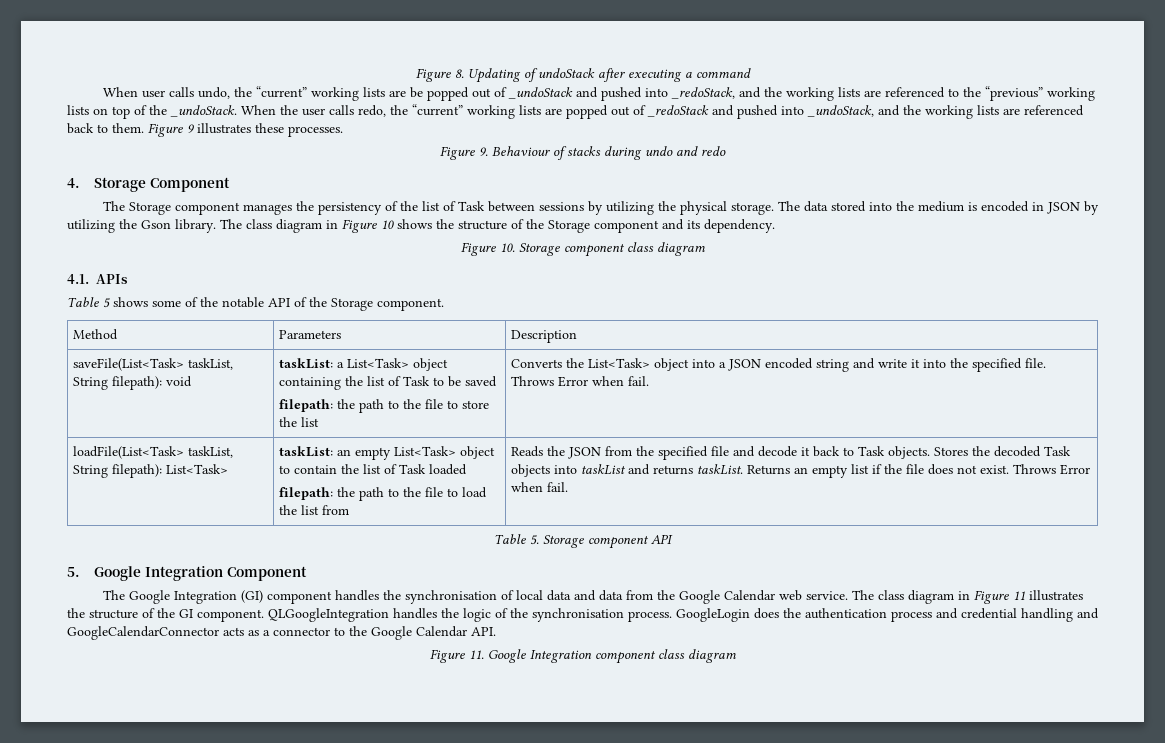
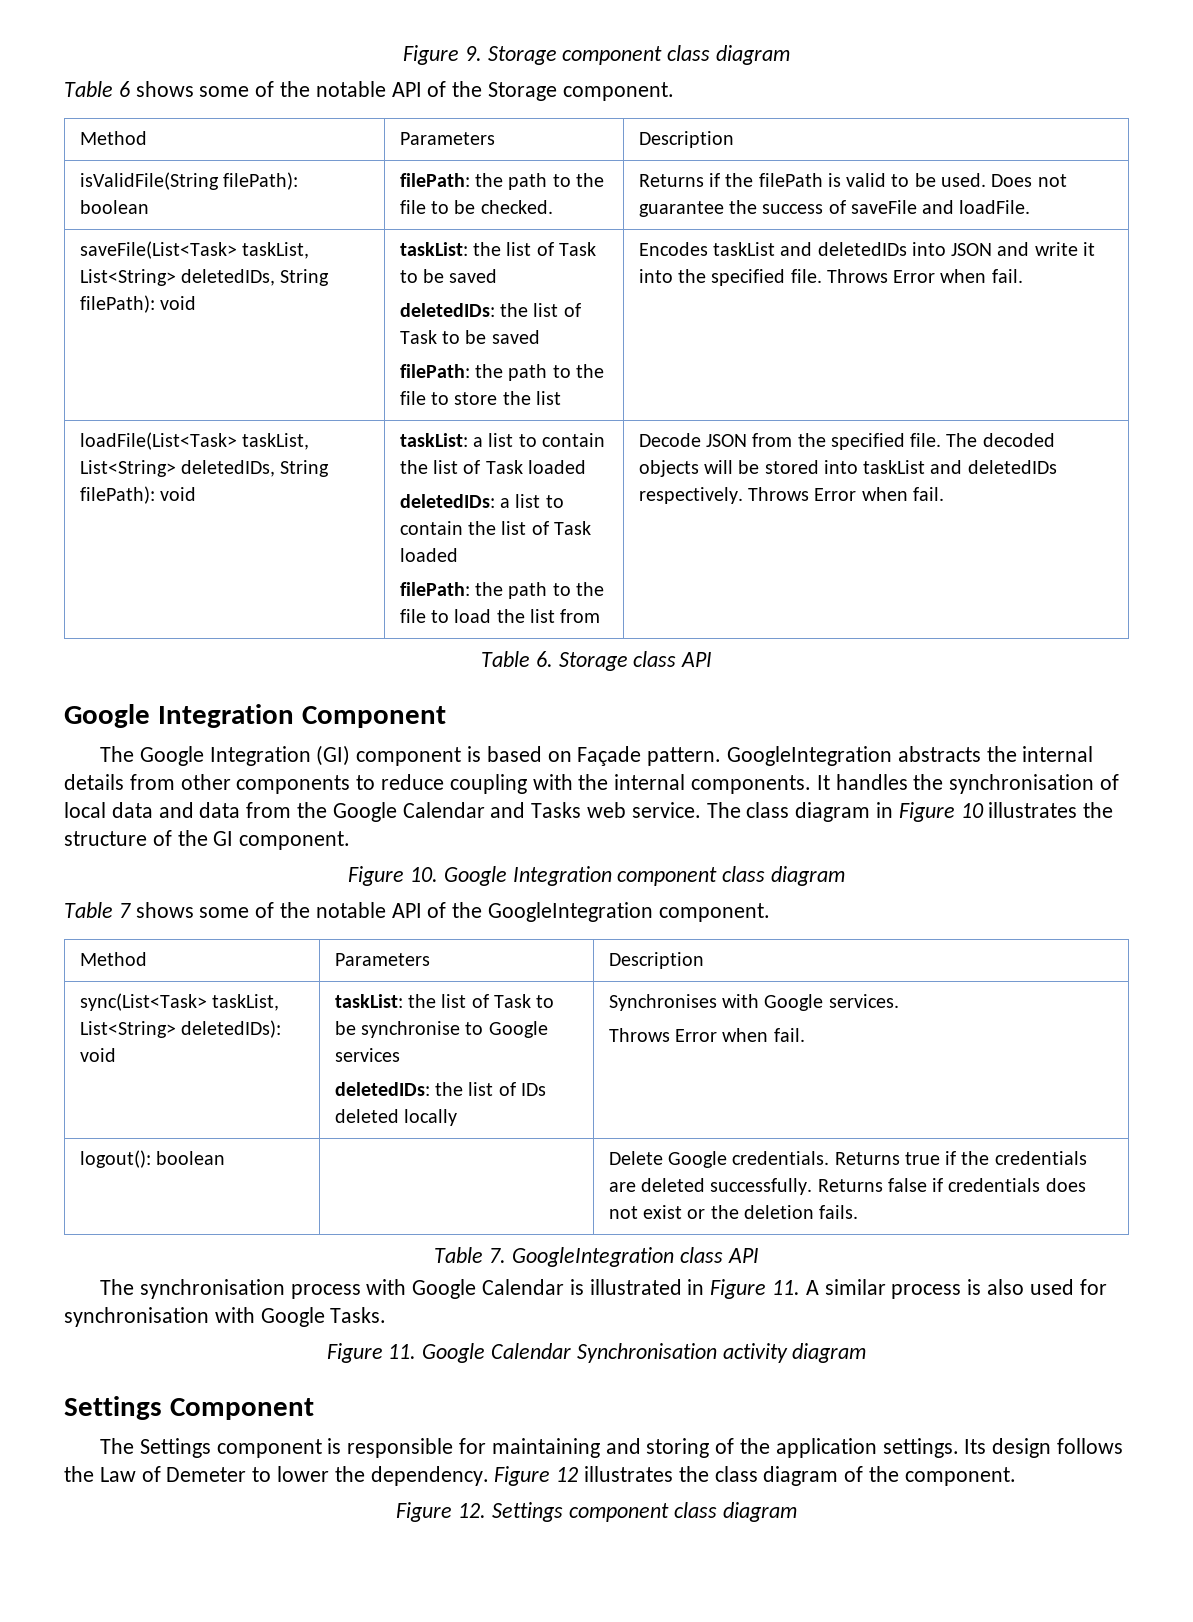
- Figure 8. Updating of undoStack after executing a command
- When user calls undo, the “current” working lists are be popped out of _undoStack and pushed into _redoStack, and the working lists are referenced to the “previous” working lists on top of the _undoStack. When the user calls redo, the “current” working lists are popped out of _redoStack and pushed into _undoStack, and the working lists are referenced back to them. Figure 9 illustrates these processes.
- Figure 9. Behaviour of stacks during undo and redo
- 4. Storage Component
- The Storage component manages the persistency of the list of Task between sessions by utilizing the physical storage. The data stored into the medium is encoded in JSON by utilizing the Gson library. The class diagram in Figure 10 shows the structure of the Storage component and its dependency.
- Figure 10. Storage component class diagram
+ Figure 9. Storage component class diagram
- 4.1. APIs
- Table 5 shows some of the notable API of the Storage component.
+ Table 6 shows some of the notable API of the Storage component.
- saveFile(List<Task> taskList, String filepath): void | taskList: a List<Task> object containing the list of Task to be saved
- filepath: the path to the file to store the list
+ isValidFile(String filePath): boolean | filePath: the path to the file to be checked. | Returns if the filePath is valid to be used. Does not guarantee the success of saveFile and loadFile.
+ saveFile(List<Task> taskList, List<String> deletedIDs, String filePath): void | taskList: the list of Task to be saved
+ deletedIDs: the list of Task to be saved
+ filePath: the path to the file to store the list
- Converts the List<Task> object into a JSON encoded string and write it into the specified file.
+ Encodes taskList and deletedIDs into JSON and write it into the specified file.
- loadFile(List<Task> taskList, String filepath): List<Task> | taskList: an empty List<Task> object to contain the list of Task loaded
- filepath: the path to the file to load the list from
+ loadFile(List<Task> taskList, List<String> deletedIDs, String filePath): void | taskList: a list to contain the list of Task loaded
+ deletedIDs: a list to contain the list of Task loaded
+ filePath: the path to the file to load the list from
- Reads the JSON from the specified file and decode it back to Task objects. Stores the decoded Task objects into taskList and returns taskList. Returns an empty list if the file does not exist.
+ Decode JSON from the specified file. The decoded objects will be stored into taskList and deletedIDs respectively.
- Table 5. Storage component API
- 5. Google Integration Component
+ Table 6. Storage class API
+ Google Integration Component
- The Google Integration (GI) component handles the synchronisation of local data and data from the Google Calendar web service.
+ The Google Integration (GI) component is based on Façade pattern. GoogleIntegration abstracts the internal details from other components to reduce coupling with the internal components. It handles the synchronisation of local data and data from the Google Calendar and Tasks web service.
- The class diagram in Figure 11 illustrates the structure of the GI component. QLGoogleIntegration handles the logic of the synchronisation process. GoogleLogin does the authentication process and credential handling and GoogleCalendarConnector acts as a connector to the Google Calendar API.
- Figure 11. Google Integration component class diagram
+ The class diagram in Figure 10 illustrates the structure of the GI component.
+ Figure 10. Google Integration component class diagram
+ Table 7 shows some of the notable API of the GoogleIntegration component.
+ Method | Parameters | Description
+ sync(List<Task> taskList, List<String> deletedIDs): void | taskList: the list of Task to be synchronise to Google services
+ deletedIDs: the list of IDs deleted locally | Synchronises with Google services.
+ Throws Error when fail.
+ logout(): boolean | | Delete Google credentials. Returns true if the credentials are deleted successfully. Returns false if credentials does not exist or the deletion fails.
+ Table 7. GoogleIntegration class API
+ The synchronisation process with Google Calendar is illustrated in Figure 11. A similar process is also used for synchronisation with Google Tasks.
+ Figure 11. Google Calendar Synchronisation activity diagram
+ Settings Component
+ The Settings component is responsible for maintaining and storing of the application settings. Its design follows the Law of Demeter to lower the dependency. Figure 12 illustrates the class diagram of the component.
+ Figure 12. Settings component class diagram

